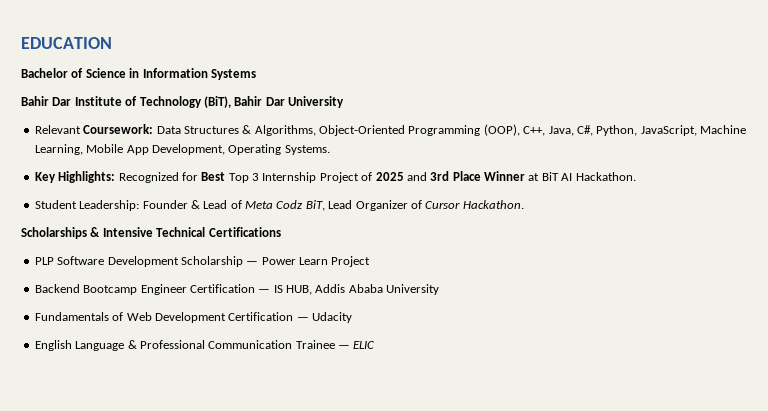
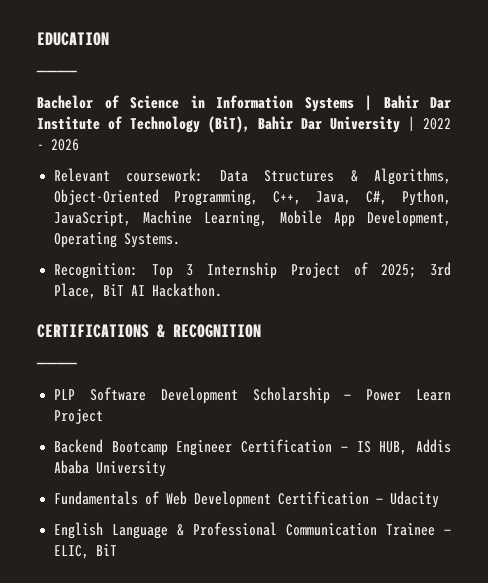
  EDUCATION
+ ────
- Bachelor of Science in Information Systems
- Bahir Dar Institute of Technology (BiT), Bahir Dar University
+ Bachelor of Science in Information Systems | Bahir Dar Institute of Technology (BiT), Bahir Dar University | 2022 - 2026
- Relevant Coursework: Data Structures & Algorithms, Object-Oriented Programming (OOP), C++, Java, C#, Python, JavaScript, Machine Learning, Mobile App Development, Operating Systems.
+ Relevant coursework: Data Structures & Algorithms, Object-Oriented Programming, C++, Java, C#, Python, JavaScript, Machine Learning, Mobile App Development, Operating Systems.
- Key Highlights: Recognized for Best Top 3 Internship Project of 2025 and 3rd Place Winner at BiT AI Hackathon.
- Student Leadership: Founder & Lead of Meta Codz BiT, Lead Organizer of Cursor Hackathon.
- Scholarships & Intensive Technical Certifications
+ Recognition: Top 3 Internship Project of 2025; 3rd Place, BiT AI Hackathon.
+ CERTIFICATIONS & RECOGNITION
+ ────
- English Language & Professional Communication Trainee — ELIC
+ English Language & Professional Communication Trainee — ELIC, BiT

